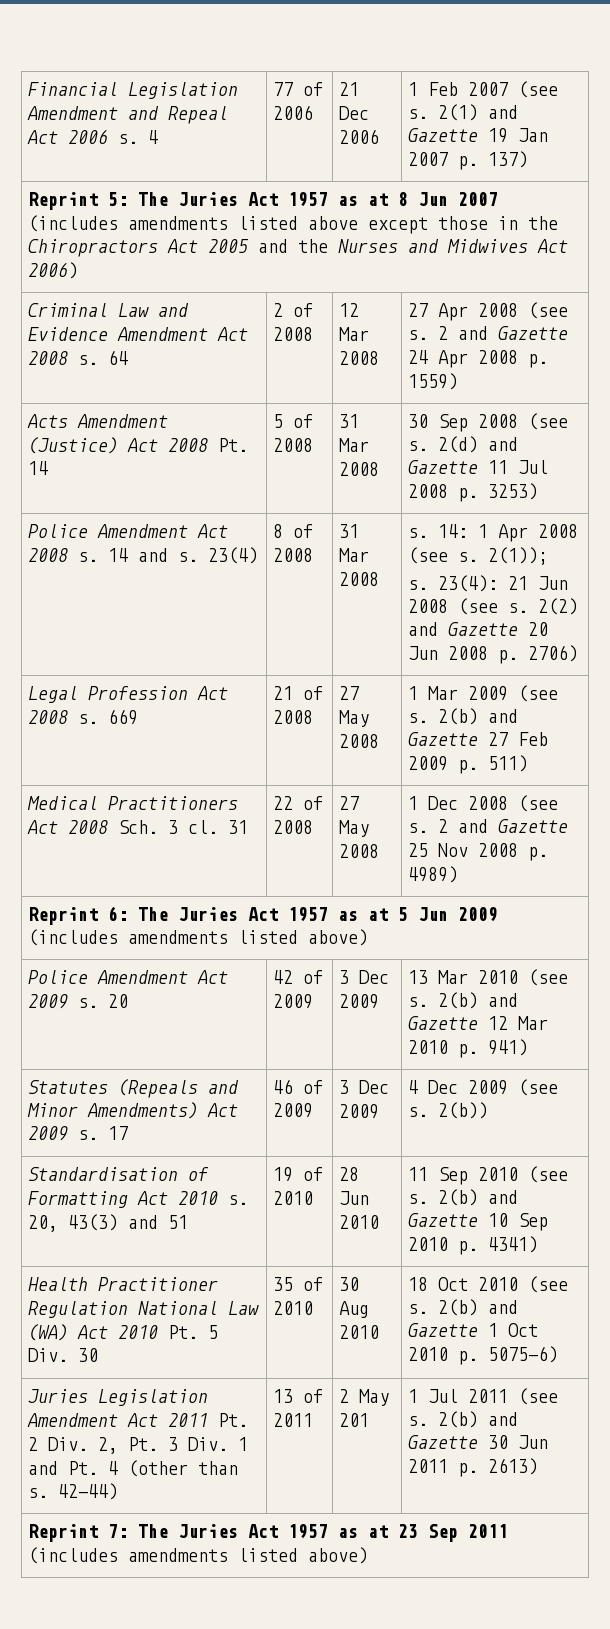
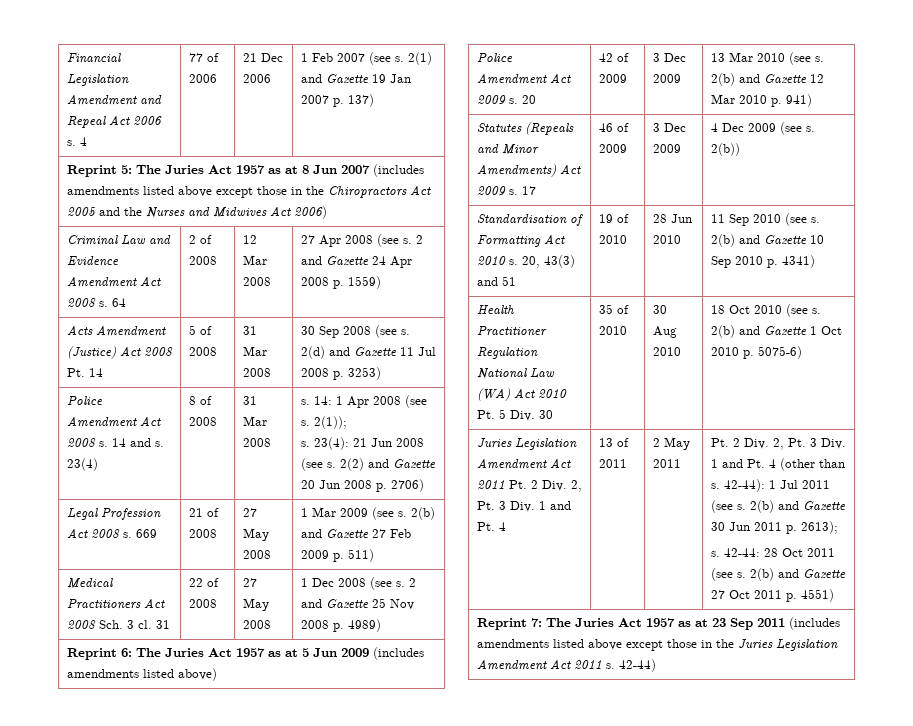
- Juries Legislation Amendment Act 2011 Pt. 2 Div. 2, Pt. 3 Div. 1 and Pt. 4 (other than s. 42-44)
+ Juries Legislation Amendment Act 2011 Pt. 2 Div. 2, Pt. 3 Div. 1 and Pt. 4
- 2 May 201 | 1 Jul 2011 (see s.
+ 2 May 2011 | Pt. 2 Div. 2, Pt. 3 Div. 1 and Pt. 4 (other than s. 42-44): 1 Jul 2011 (see s.
- 2(b) and Gazette 30 Jun 2011 p. 2613)
+ 2(b) and Gazette 30 Jun 2011 p. 2613);
+ s. 42-44: 28 Oct 2011 (see s. 2(b) and Gazette 27 Oct 2011 p. 4551)
- Reprint 7: The Juries Act 1957 as at 23 Sep 2011 (includes amendments listed above)
+ Reprint 7: The Juries Act 1957 as at 23 Sep 2011 (includes amendments listed above except those in the Juries Legislation Amendment Act 2011 s. 42-44)

